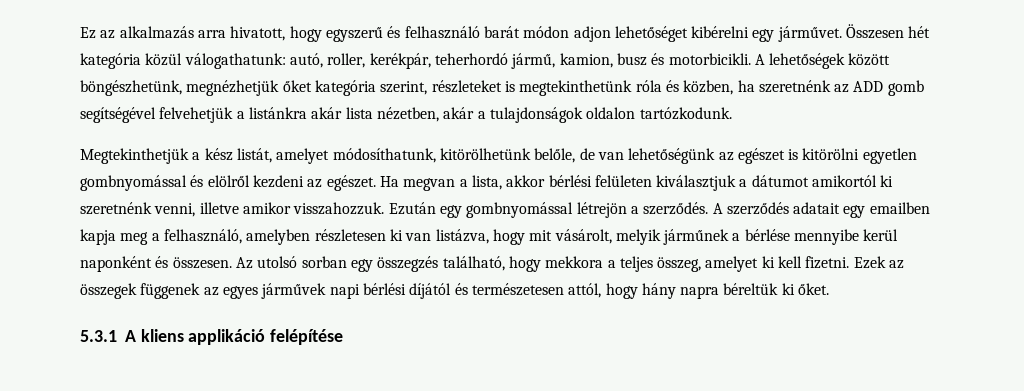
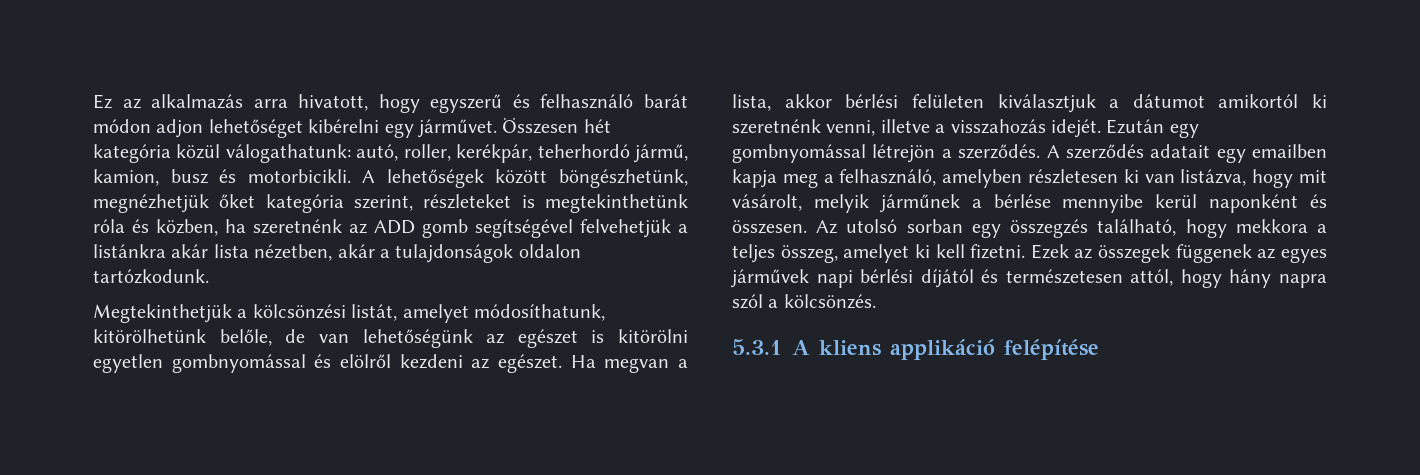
- Megtekinthetjük a kész listát, amelyet módosíthatunk, kitörölhetünk belőle, de van lehetőségünk az egészet is kitörölni egyetlen gombnyomással és elölről kezdeni az egészet.
+ Megtekinthetjük a kölcsönzési listát, amelyet módosíthatunk, kitörölhetünk belőle, de van lehetőségünk az egészet is kitörölni egyetlen gombnyomással és elölről kezdeni az egészet.
- Ha megvan a lista, akkor bérlési felületen kiválasztjuk a dátumot amikortól ki szeretnénk venni, illetve amikor visszahozzuk.
+ Ha megvan a lista, akkor bérlési felületen kiválasztjuk a dátumot amikortól ki szeretnénk venni, illetve a visszahozás idejét.
- Ezek az összegek függenek az egyes járművek napi bérlési díjától és természetesen attól, hogy hány napra béreltük ki őket.
+ Ezek az összegek függenek az egyes járművek napi bérlési díjától és természetesen attól, hogy hány napra szól a kölcsönzés.

